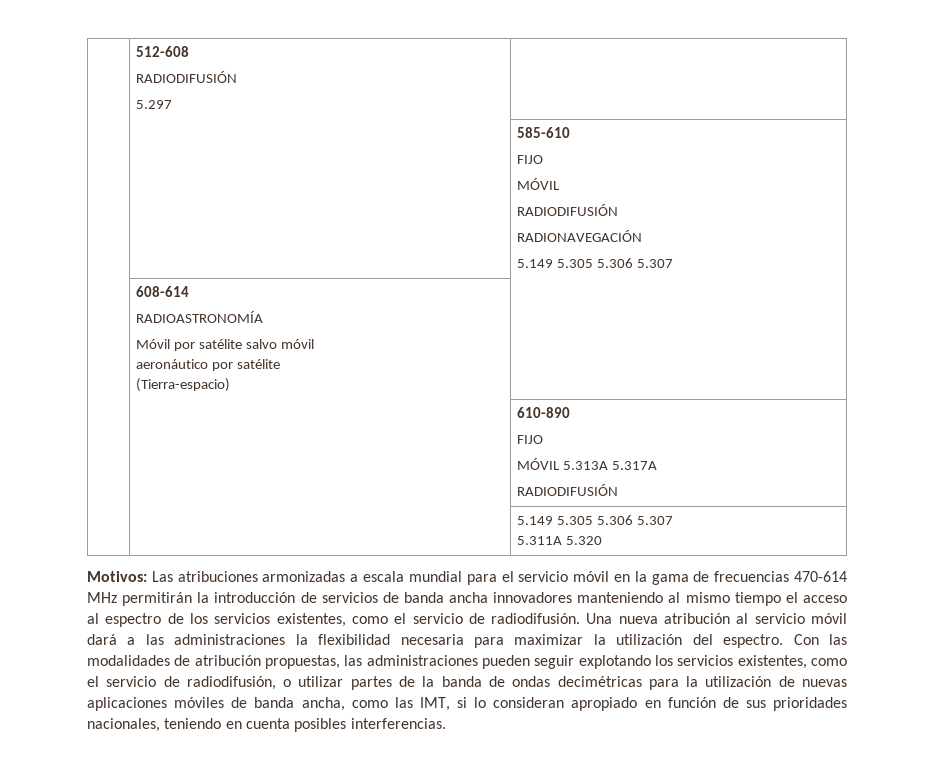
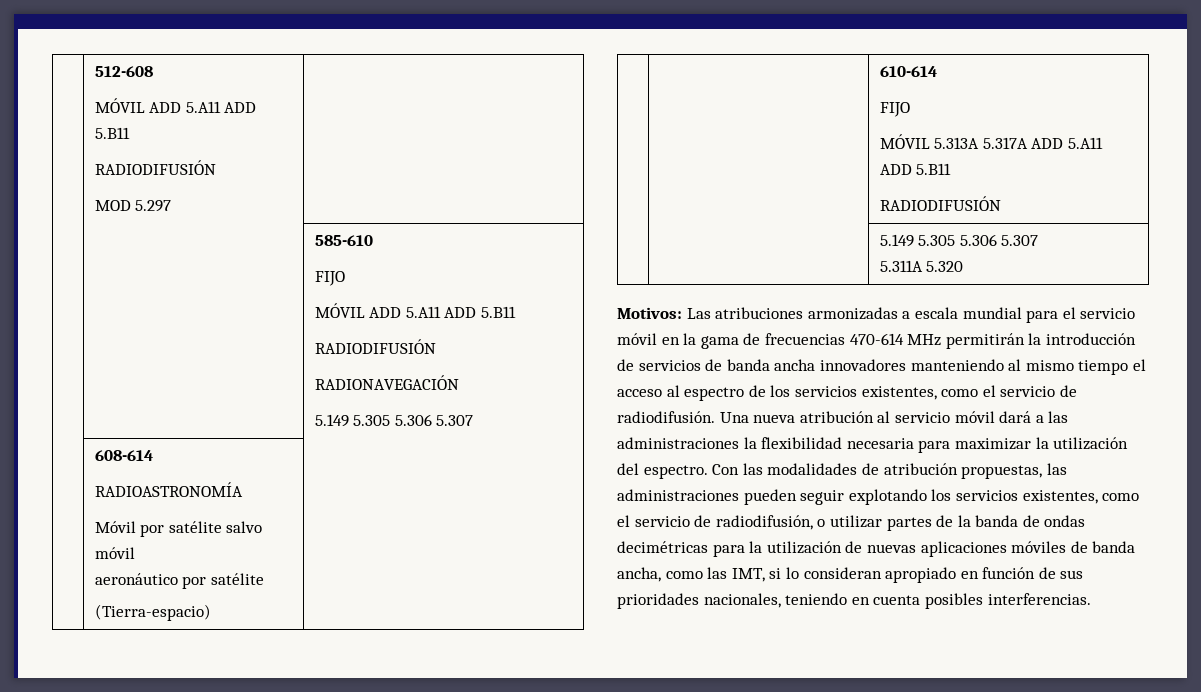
  | 512-608
+ MÓVIL ADD 5.A11 ADD 5.B11
  RADIODIFUSIÓN
- 5.297 |
+ MOD 5.297 |
  | | 585-610
  FIJO
- MÓVIL
+ MÓVIL ADD 5.A11 ADD 5.B11
- | | 610-890
+ | | 610-614
  FIJO
- MÓVIL 5.313A 5.317A
+ MÓVIL 5.313A 5.317A ADD 5.A11 ADD 5.B11

